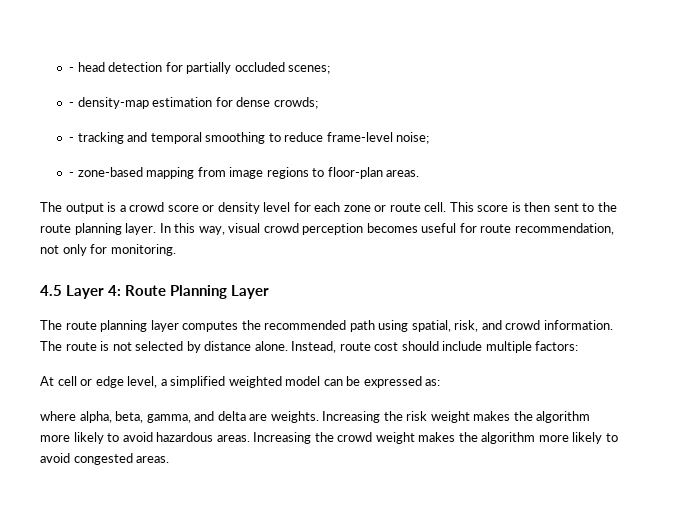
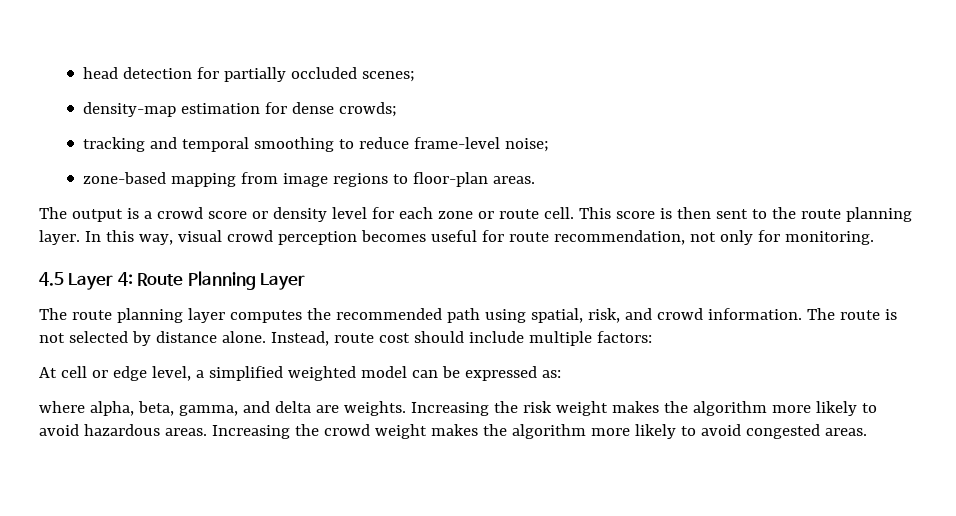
- - head detection for partially occluded scenes;
+ head detection for partially occluded scenes;
- - density-map estimation for dense crowds;
+ density-map estimation for dense crowds;
- - tracking and temporal smoothing to reduce frame-level noise;
+ tracking and temporal smoothing to reduce frame-level noise;
- - zone-based mapping from image regions to floor-plan areas.
+ zone-based mapping from image regions to floor-plan areas.

